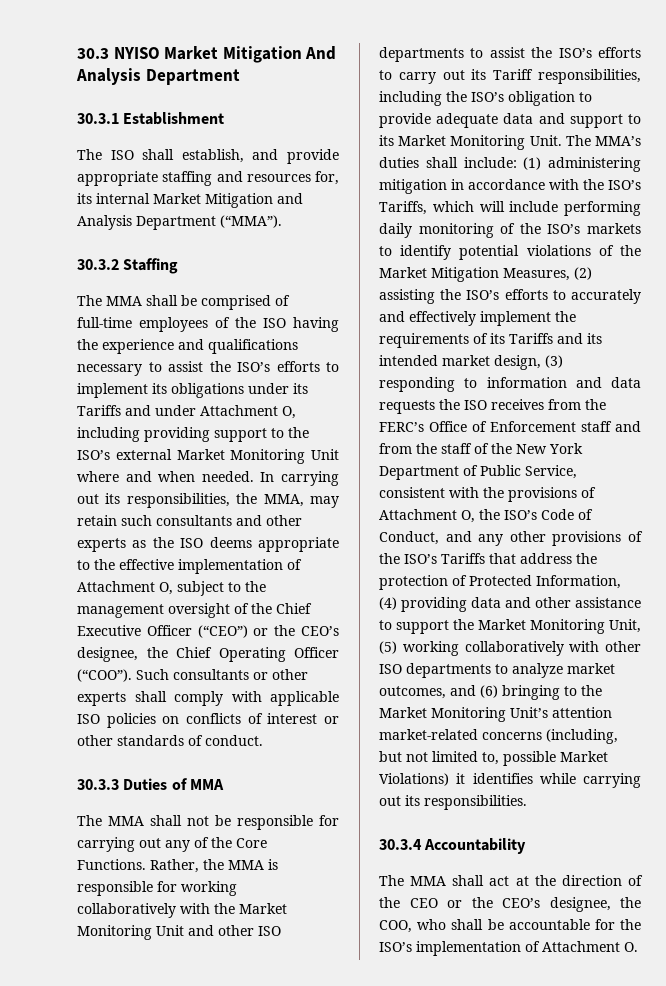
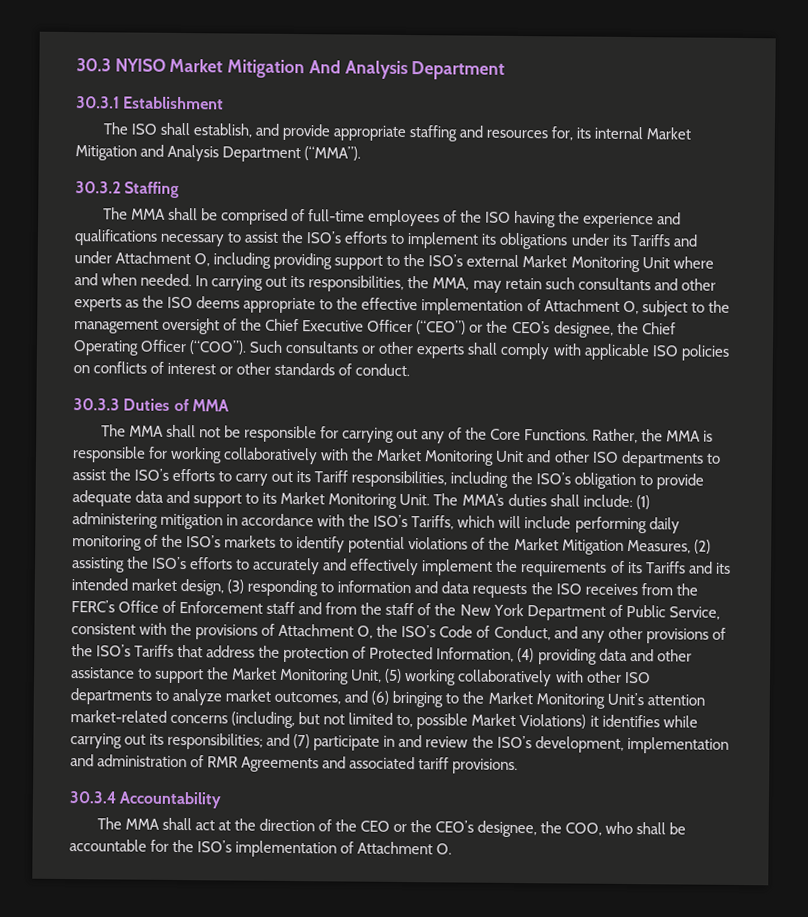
- (1) administering mitigation in accordance with the ISO’s Tariffs, which will include performing daily monitoring of the ISO’s markets to identify potential violations of the Market Mitigation Measures, (2) assisting the ISO’s efforts to accurately and effectively implement the requirements of its Tariffs and its intended market design, (3) responding to information and data requests the ISO receives from the FERC’s Office of Enforcement staff and from the staff of the New York Department of Public Service, consistent with the provisions of Attachment O, the ISO’s Code of Conduct, and any other provisions of the ISO’s Tariffs that address the protection of Protected Information, (4) providing data and other assistance to support the Market Monitoring Unit, (5) working collaboratively with other ISO departments to analyze market outcomes, and (6) bringing to the Market Monitoring Unit’s attention market-related concerns (including, but not limited to, possible Market Violations) it identifies while carrying out its responsibilities.
+ (1) administering mitigation in accordance with the ISO’s Tariffs, which will include performing daily monitoring of the ISO’s markets to identify potential violations of the Market Mitigation Measures, (2) assisting the ISO’s efforts to accurately and effectively implement the requirements of its Tariffs and its intended market design, (3) responding to information and data requests the ISO receives from the FERC’s Office of Enforcement staff and from the staff of the New York Department of Public Service, consistent with the provisions of Attachment O, the ISO’s Code of Conduct, and any other provisions of the ISO’s Tariffs that address the protection of Protected Information, (4) providing data and other assistance to support the Market Monitoring Unit, (5) working collaboratively with other ISO departments to analyze market outcomes, and (6) bringing to the Market Monitoring Unit’s attention market-related concerns (including, but not limited to, possible Market Violations) it identifies while carrying out its responsibilities; and (7) participate in and review the ISO’s development, implementation and administration of RMR Agreements and associated tariff provisions.

